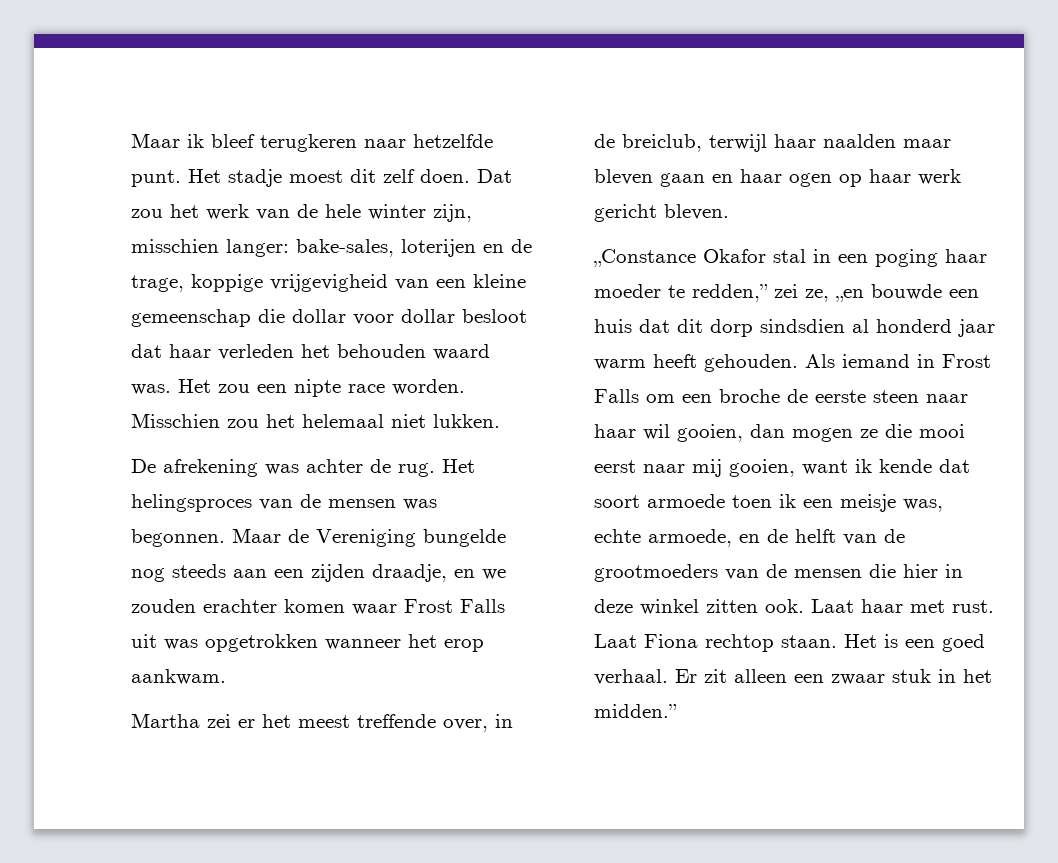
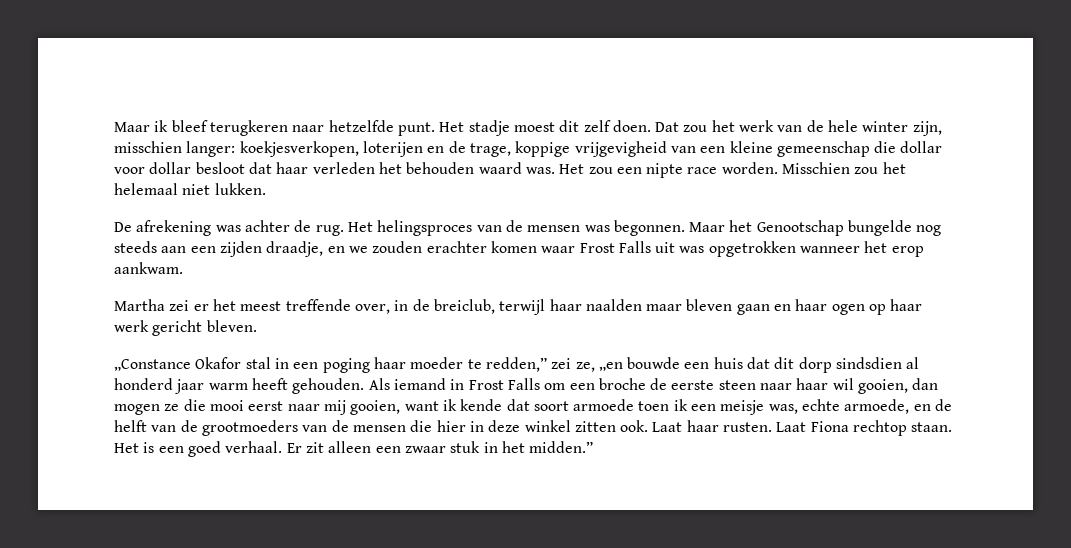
- Dat zou het werk van de hele winter zijn, misschien langer: bake-sales, loterijen en de trage, koppige vrijgevigheid van een kleine gemeenschap die dollar voor dollar besloot dat haar verleden het behouden waard was.
+ Dat zou het werk van de hele winter zijn, misschien langer: koekjesverkopen, loterijen en de trage, koppige vrijgevigheid van een kleine gemeenschap die dollar voor dollar besloot dat haar verleden het behouden waard was.
- Maar de Vereniging bungelde nog steeds aan een zijden draadje, en we zouden erachter komen waar Frost Falls uit was opgetrokken wanneer het erop aankwam.
+ Maar het Genootschap bungelde nog steeds aan een zijden draadje, en we zouden erachter komen waar Frost Falls uit was opgetrokken wanneer het erop aankwam.
- Laat haar met rust.
+ Laat haar rusten.

